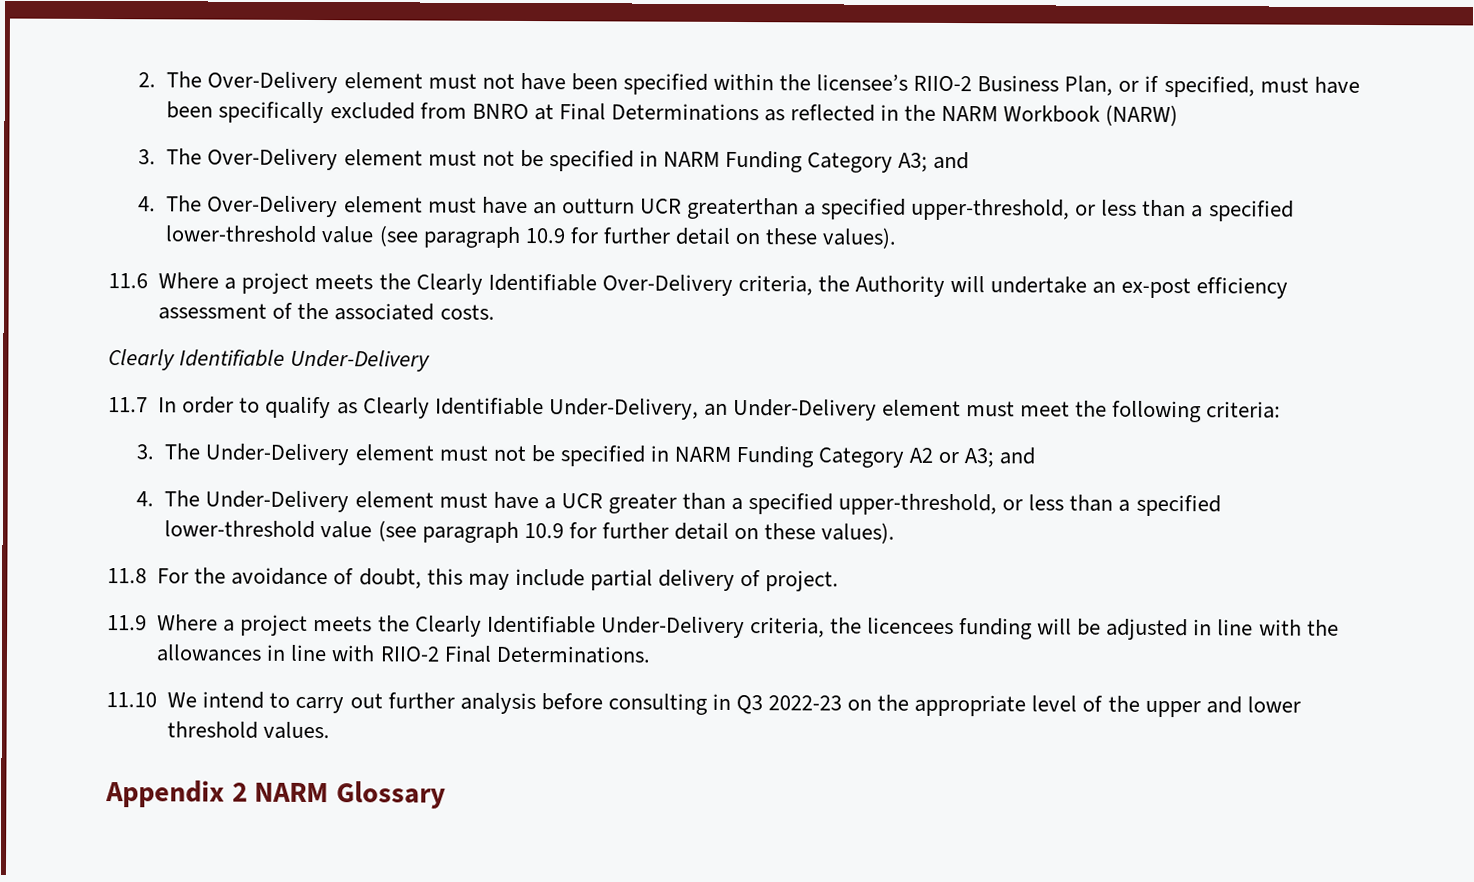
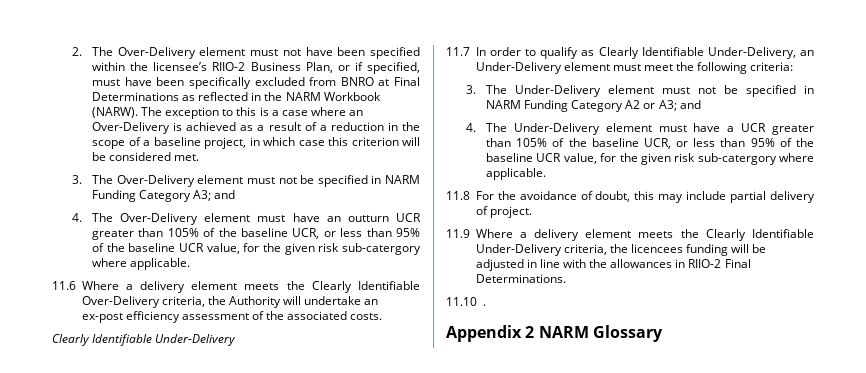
- 2. The Over-Delivery element must not have been specified within the licensee’s RIIO-2 Business Plan, or if specified, must have been specifically excluded from BNRO at Final Determinations as reflected in the NARM Workbook (NARW)
+ 2. The Over-Delivery element must not have been specified within the licensee’s RIIO-2 Business Plan, or if specified, must have been specifically excluded from BNRO at Final Determinations as reflected in the NARM Workbook (NARW). The exception to this is a case where an Over-Delivery is achieved as a result of a reduction in the scope of a baseline project, in which case this criterion will be considered met.
- 4. The Over-Delivery element must have an outturn UCR greaterthan a specified upper-threshold, or less than a specified lower-threshold value (see paragraph 10.9 for further detail on these values).
+ 4. The Over-Delivery element must have an outturn UCR greater than 105% of the baseline UCR, or less than 95% of the baseline UCR value, for the given risk sub-catergory where applicable.
- 11.6 Where a project meets the Clearly Identifiable Over-Delivery criteria, the Authority will undertake an ex-post efficiency assessment of the associated costs.
+ 11.6 Where a delivery element meets the Clearly Identifiable Over-Delivery criteria, the Authority will undertake an ex-post efficiency assessment of the associated costs.
- 4. The Under-Delivery element must have a UCR greater than a specified upper-threshold, or less than a specified lower-threshold value (see paragraph 10.9 for further detail on these values).
+ 4. The Under-Delivery element must have a UCR greater than 105% of the baseline UCR, or less than 95% of the baseline UCR value, for the given risk sub-catergory where applicable.
- 11.9 Where a project meets the Clearly Identifiable Under-Delivery criteria, the licencees funding will be adjusted in line with the allowances in line with RIIO-2 Final Determinations.
+ 11.9 Where a delivery element meets the Clearly Identifiable Under-Delivery criteria, the licencees funding will be adjusted in line with the allowances in RIIO-2 Final Determinations.
- 11.10 We intend to carry out further analysis before consulting in Q3 2022-23 on the appropriate level of the upper and lower threshold values.
+ 11.10 .

